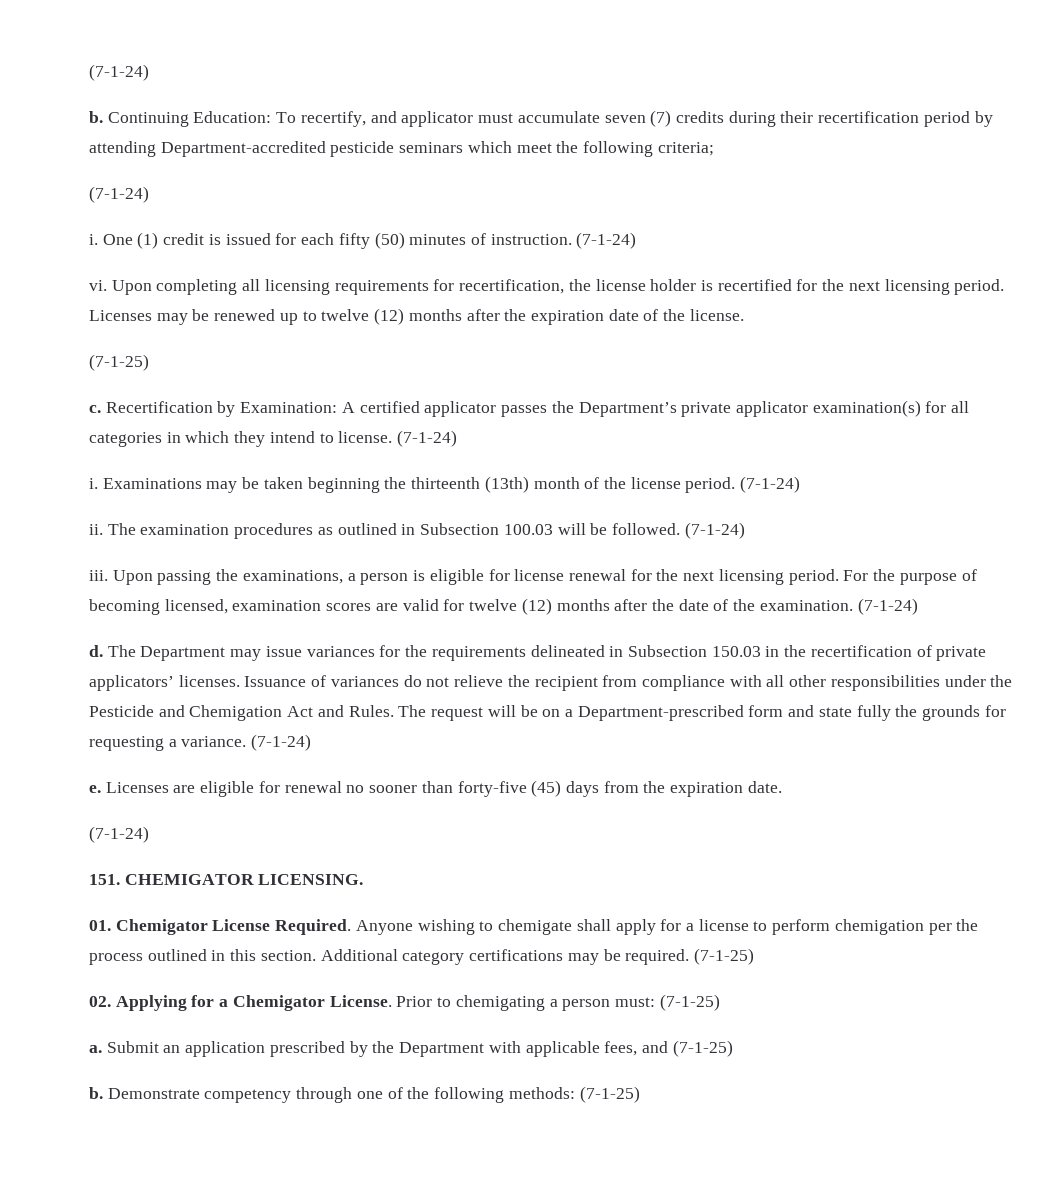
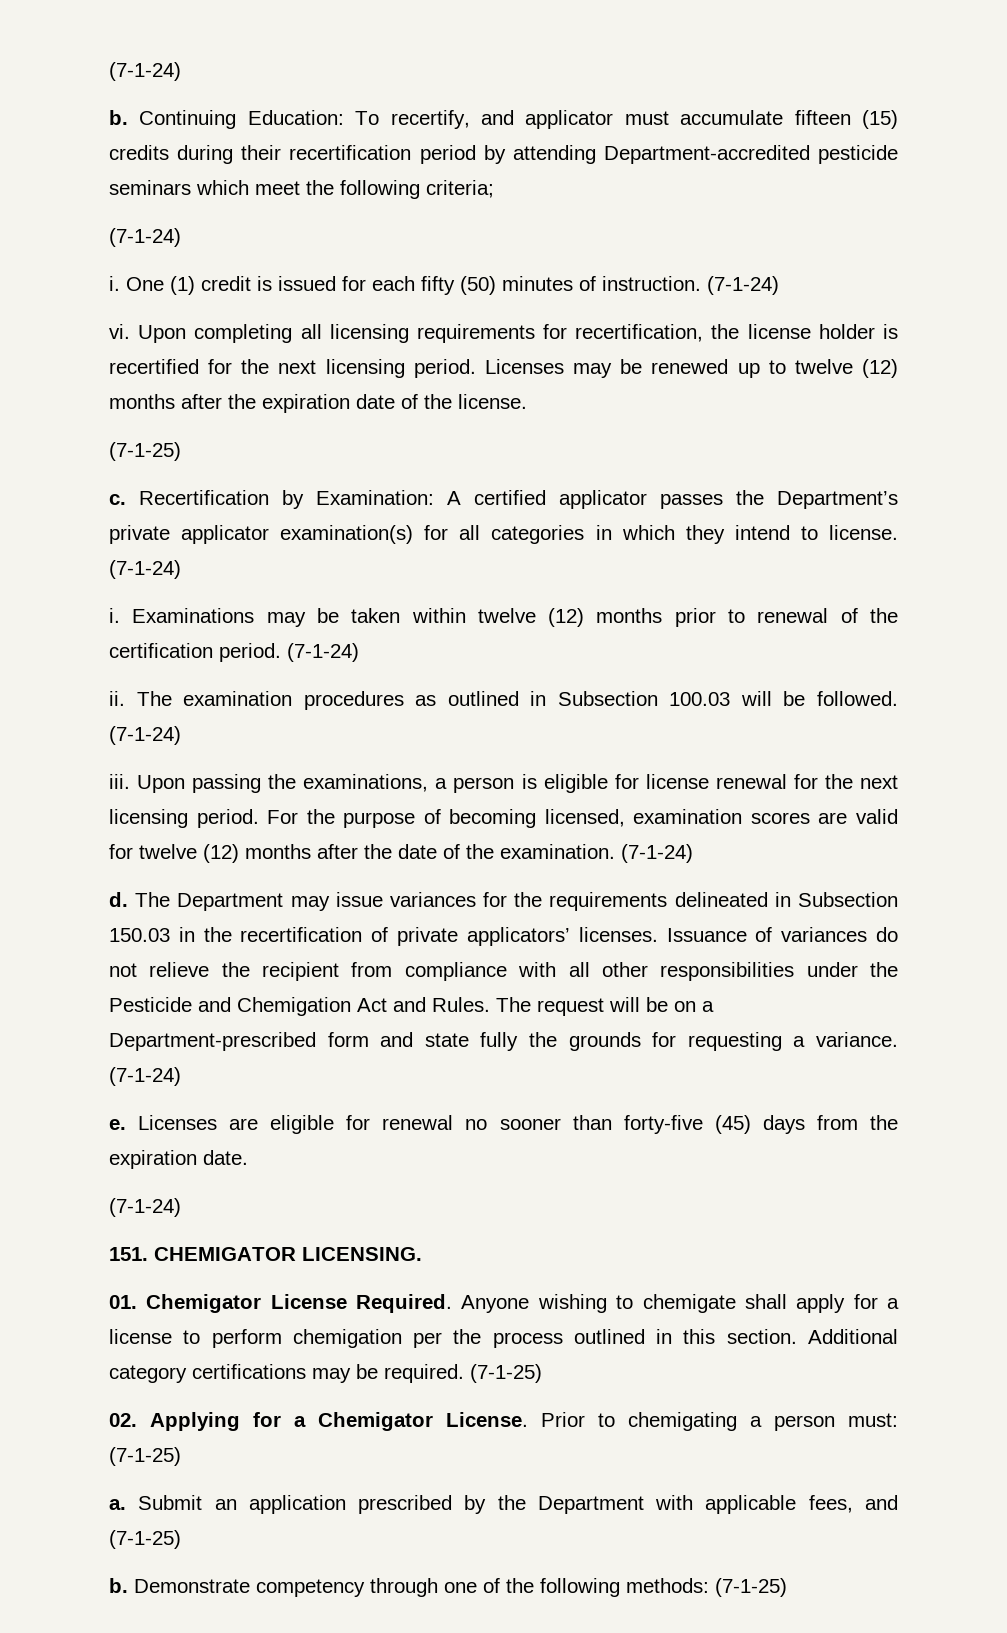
- Continuing Education: To recertify, and applicator must accumulate seven (7) credits during their recertification period by attending Department-accredited pesticide seminars which meet the following criteria;
+ Continuing Education: To recertify, and applicator must accumulate fifteen (15) credits during their recertification period by attending Department-accredited pesticide seminars which meet the following criteria;
- Examinations may be taken beginning the thirteenth (13th) month of the license period.
+ Examinations may be taken within twelve (12) months prior to renewal of the certification period.

